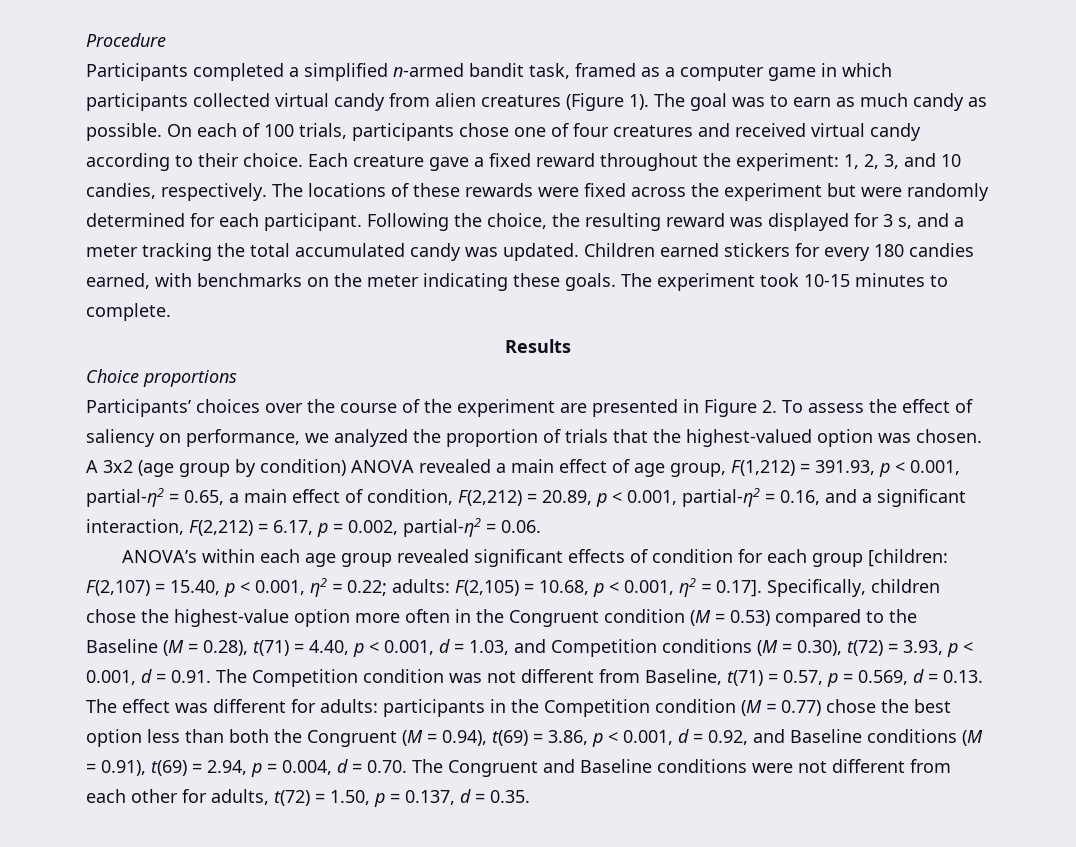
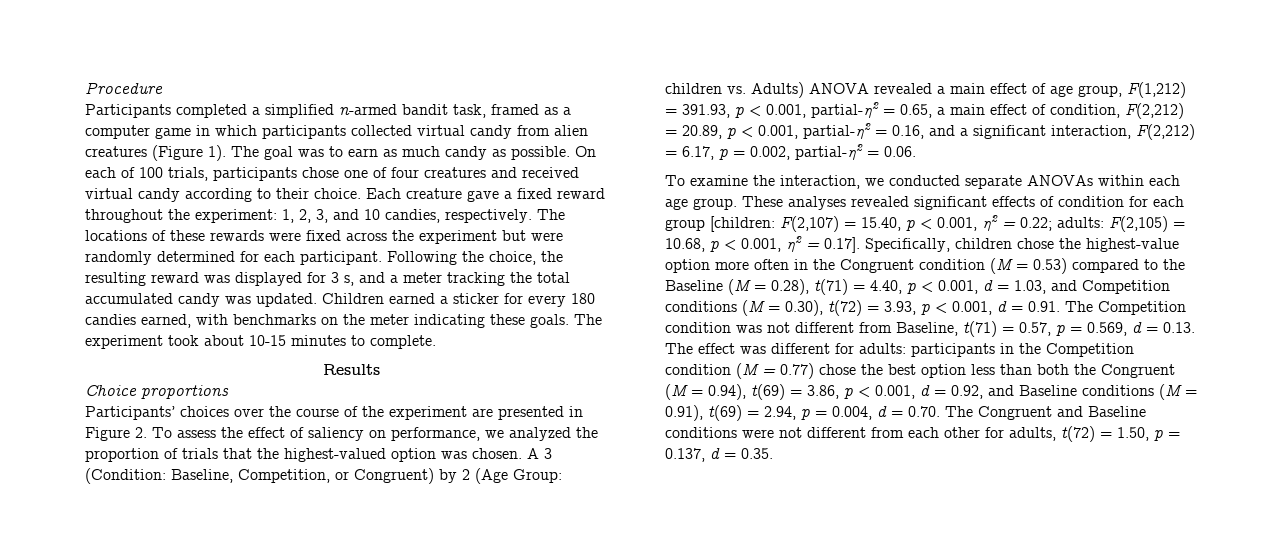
- Children earned stickers for every 180 candies earned, with benchmarks on the meter indicating these goals.
+ Children earned a sticker for every 180 candies earned, with benchmarks on the meter indicating these goals.
- The experiment took 10-15 minutes to complete.
+ The experiment took about 10-15 minutes to complete.
- A 3x2 (age group by condition) ANOVA revealed a main effect of age group, F(1,212) = 391.93, p < 0.001, partial-η2 = 0.65, a main effect of condition, F(2,212) = 20.89, p < 0.001, partial-η2 = 0.16, and a significant interaction, F(2,212) = 6.17, p = 0.002, partial-η2 = 0.06.
+ A 3 (Condition: Baseline, Competition, or Congruent) by 2 (Age Group: children vs. Adults) ANOVA revealed a main effect of age group, F(1,212) = 391.93, p < 0.001, partial-η2 = 0.65, a main effect of condition, F(2,212) = 20.89, p < 0.001, partial-η2 = 0.16, and a significant interaction, F(2,212) = 6.17, p = 0.002, partial-η2 = 0.06.
- ANOVA’s within each age group revealed significant effects of condition for each group [children:
+ To examine the interaction, we conducted separate ANOVAs within each age group. These analyses revealed significant effects of condition for each group [children:

